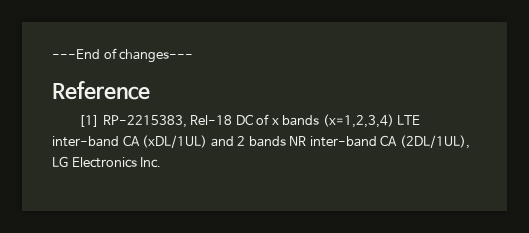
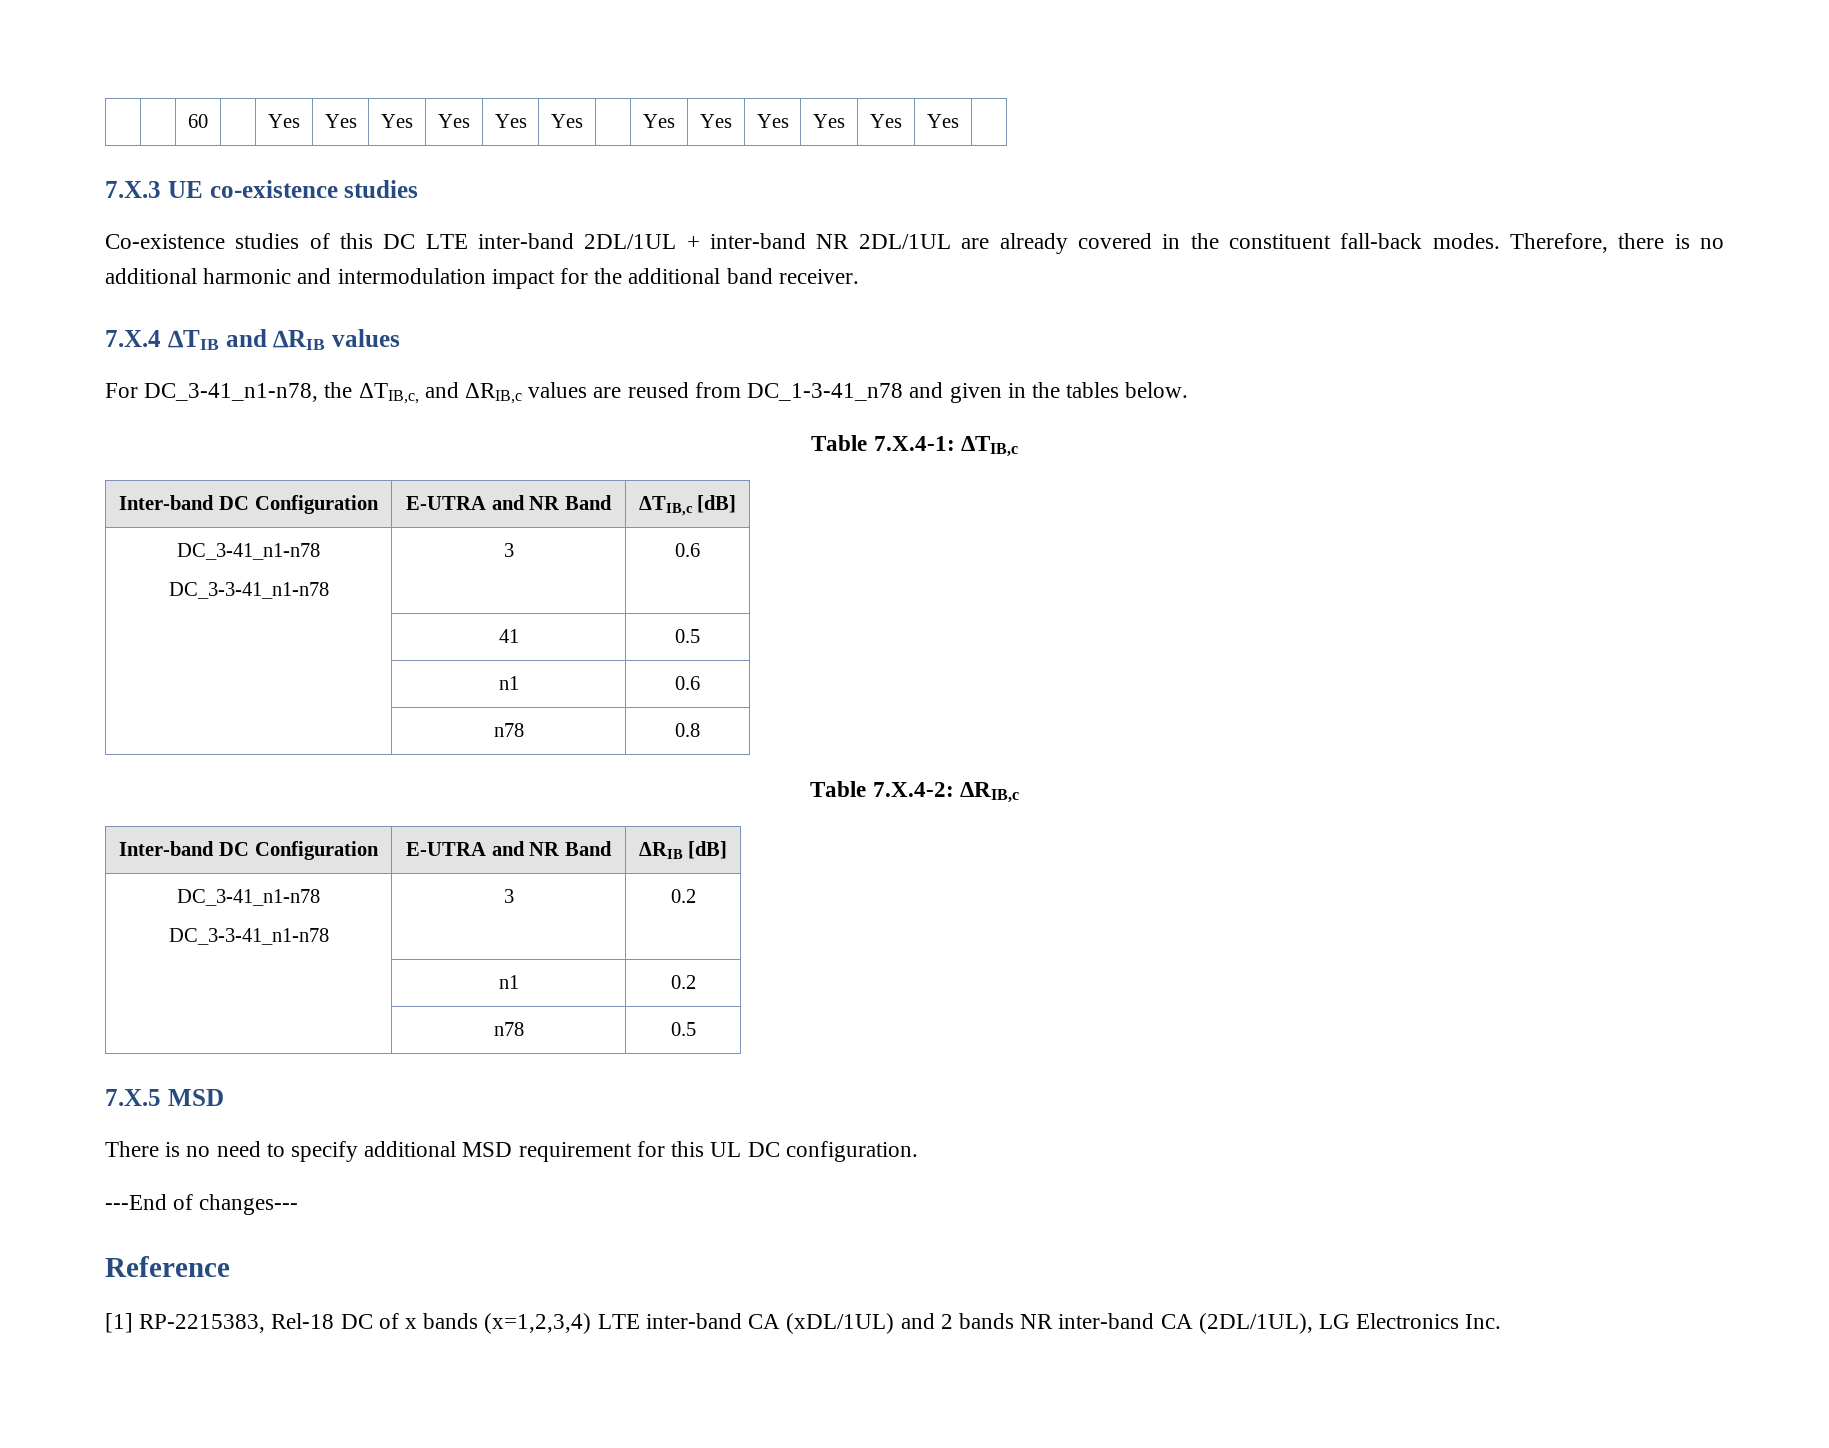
+ | | 60 | | Yes | Yes | Yes | Yes | Yes | Yes | | Yes | Yes | Yes | Yes | Yes | Yes |
+ 7.X.3 UE co-existence studies
+ Co-existence studies of this DC LTE inter-band 2DL/1UL + inter-band NR 2DL/1UL are already covered in the constituent fall-back modes. Therefore, there is no additional harmonic and intermodulation impact for the additional band receiver.
+ 7.X.4 ∆TIB and ∆RIB values
+ For DC_3-41_n1-n78, the ΔTIB,c, and ΔRIB,c values are reused from DC_1-3-41_n78 and given in the tables below.
+ Table 7.X.4-1: ΔTIB,c
+ Inter-band DC Configuration | E-UTRA and NR Band | ΔTIB,c [dB]
+ DC_3-41_n1-n78
+ DC_3-3-41_n1-n78 | 3 | 0.6
+ | 41 | 0.5
+ | n1 | 0.6
+ | n78 | 0.8
+ Table 7.X.4-2: ΔRIB,c
+ Inter-band DC Configuration | E-UTRA and NR Band | ΔRIB [dB]
+ DC_3-41_n1-n78
+ DC_3-3-41_n1-n78 | 3 | 0.2
+ | n1 | 0.2
+ | n78 | 0.5
+ 7.X.5 MSD
+ There is no need to specify additional MSD requirement for this UL DC configuration.

